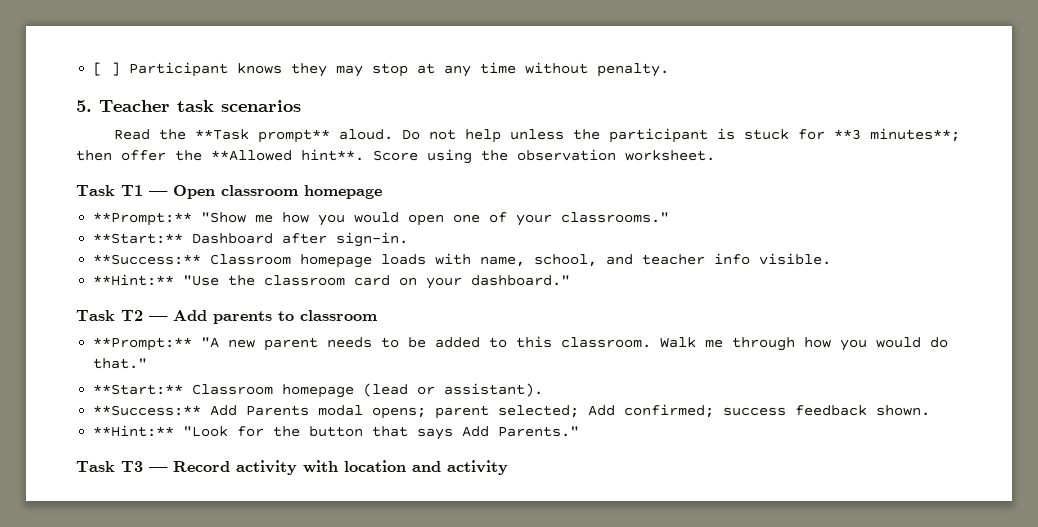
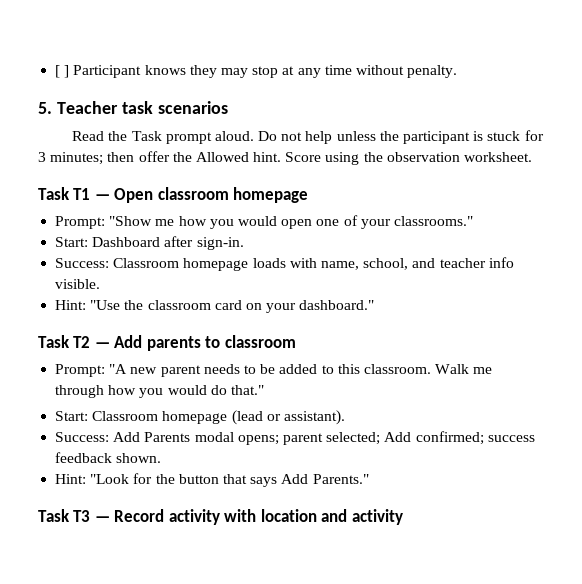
- Read the **Task prompt** aloud.
+ Read the Task prompt aloud.
- Do not help unless the participant is stuck for **3 minutes**; then offer the **Allowed hint**.
+ Do not help unless the participant is stuck for 3 minutes; then offer the Allowed hint.
- **Prompt:** "Show me how you would open one of your classrooms."
+ Prompt: "Show me how you would open one of your classrooms."
- **Start:** Dashboard after sign-in.
+ Start: Dashboard after sign-in.
- **Success:** Classroom homepage loads with name, school, and teacher info visible.
+ Success: Classroom homepage loads with name, school, and teacher info visible.
- **Hint:** "Use the classroom card on your dashboard."
+ Hint: "Use the classroom card on your dashboard."
- **Prompt:** "A new parent needs to be added to this classroom.
+ Prompt: "A new parent needs to be added to this classroom.
- **Start:** Classroom homepage (lead or assistant).
+ Start: Classroom homepage (lead or assistant).
- **Success:** Add Parents modal opens; parent selected; Add confirmed; success feedback shown.
+ Success: Add Parents modal opens; parent selected; Add confirmed; success feedback shown.
- **Hint:** "Look for the button that says Add Parents."
+ Hint: "Look for the button that says Add Parents."

